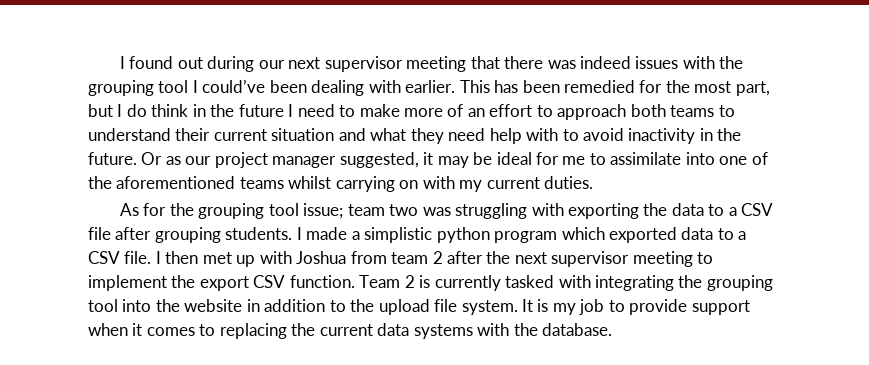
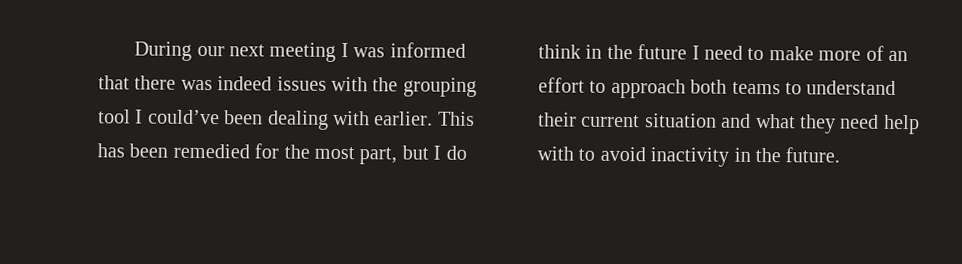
- I found out during our next supervisor meeting that there was indeed issues with the grouping tool I could’ve been dealing with earlier.
+ During our next meeting I was informed that there was indeed issues with the grouping tool I could’ve been dealing with earlier.
- Or as our project manager suggested, it may be ideal for me to assimilate into one of the aforementioned teams whilst carrying on with my current duties.
- As for the grouping tool issue; team two was struggling with exporting the data to a CSV file after grouping students. I made a simplistic python program which exported data to a CSV file. I then met up with Joshua from team 2 after the next supervisor meeting to implement the export CSV function. Team 2 is currently tasked with integrating the grouping tool into the website in addition to the upload file system. It is my job to provide support when it comes to replacing the current data systems with the database.

